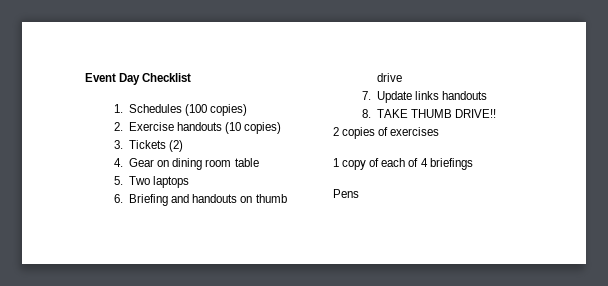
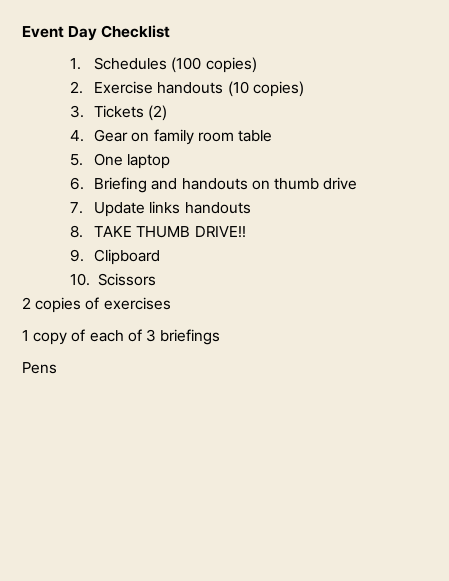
- 4. Gear on dining room table
+ 4. Gear on family room table
- 5. Two laptops
+ 5. One laptop
+ 9. Clipboard
+ 10. Scissors
- 1 copy of each of 4 briefings
+ 1 copy of each of 3 briefings

